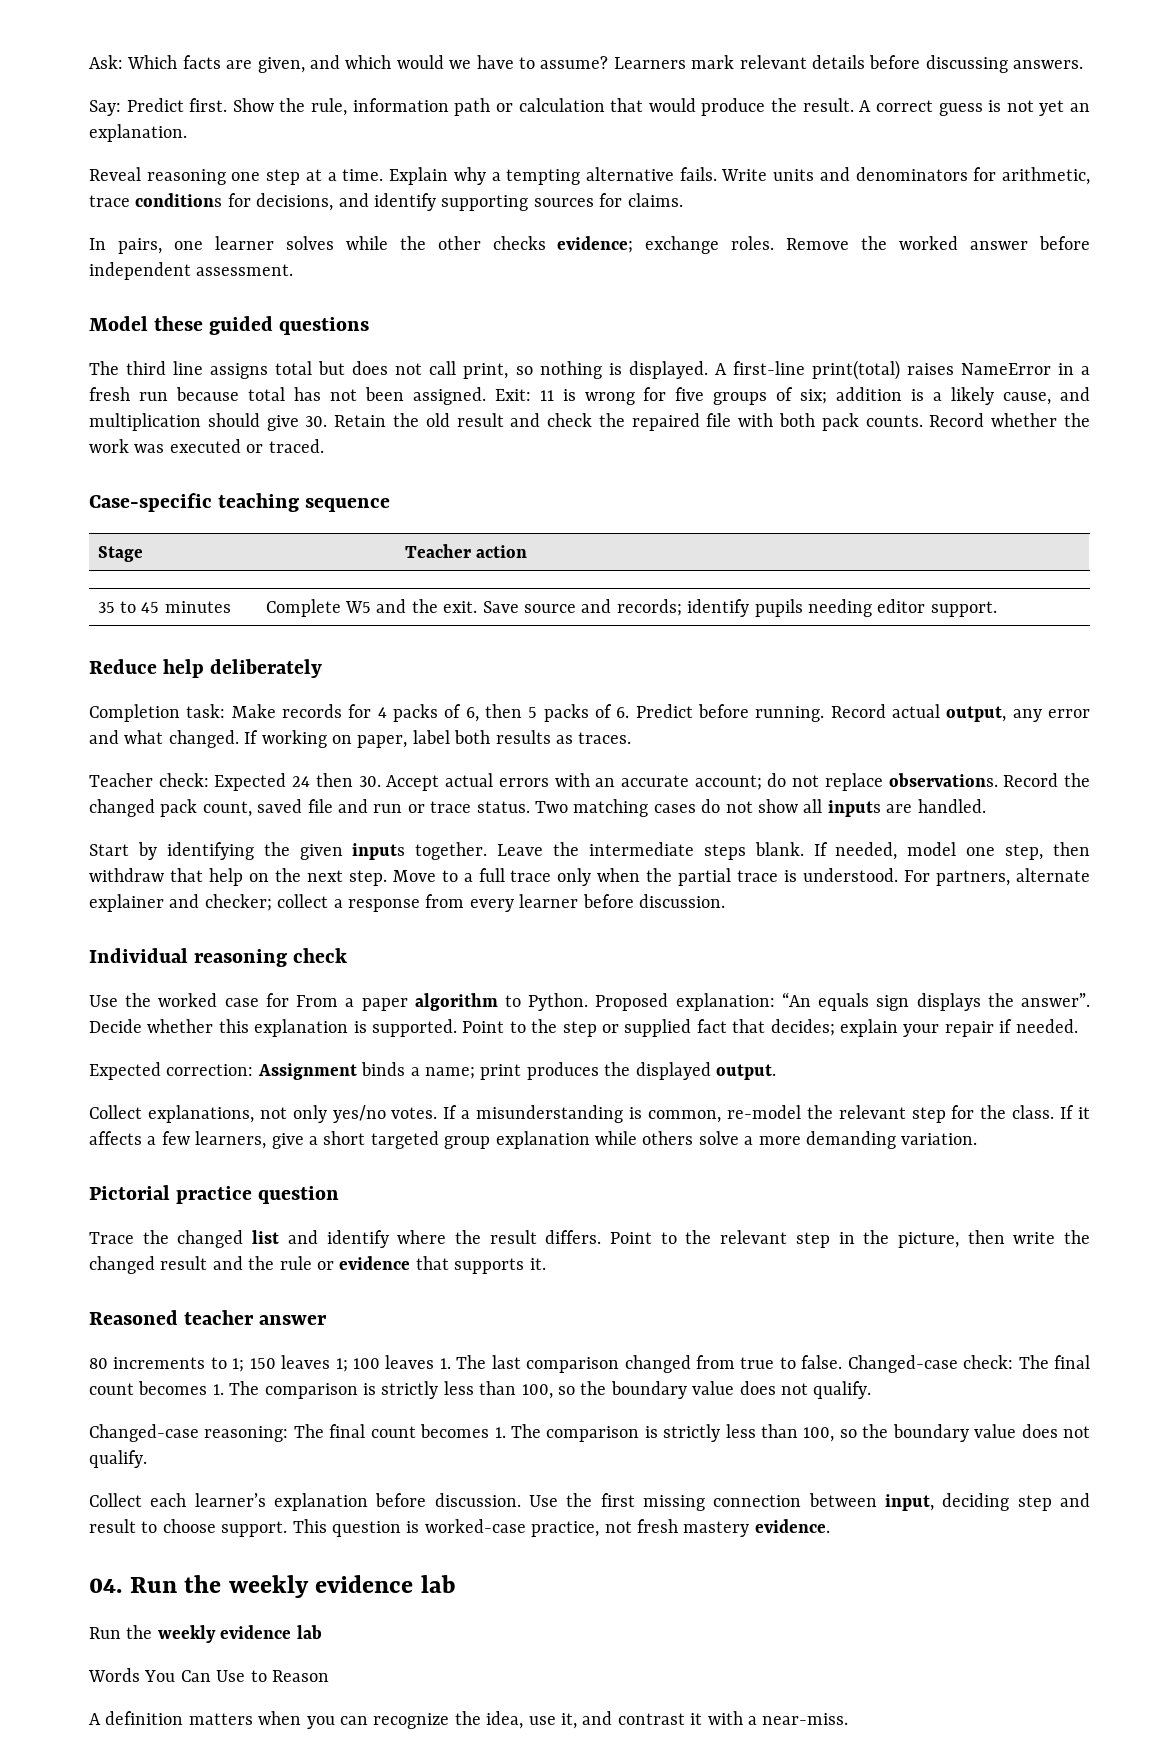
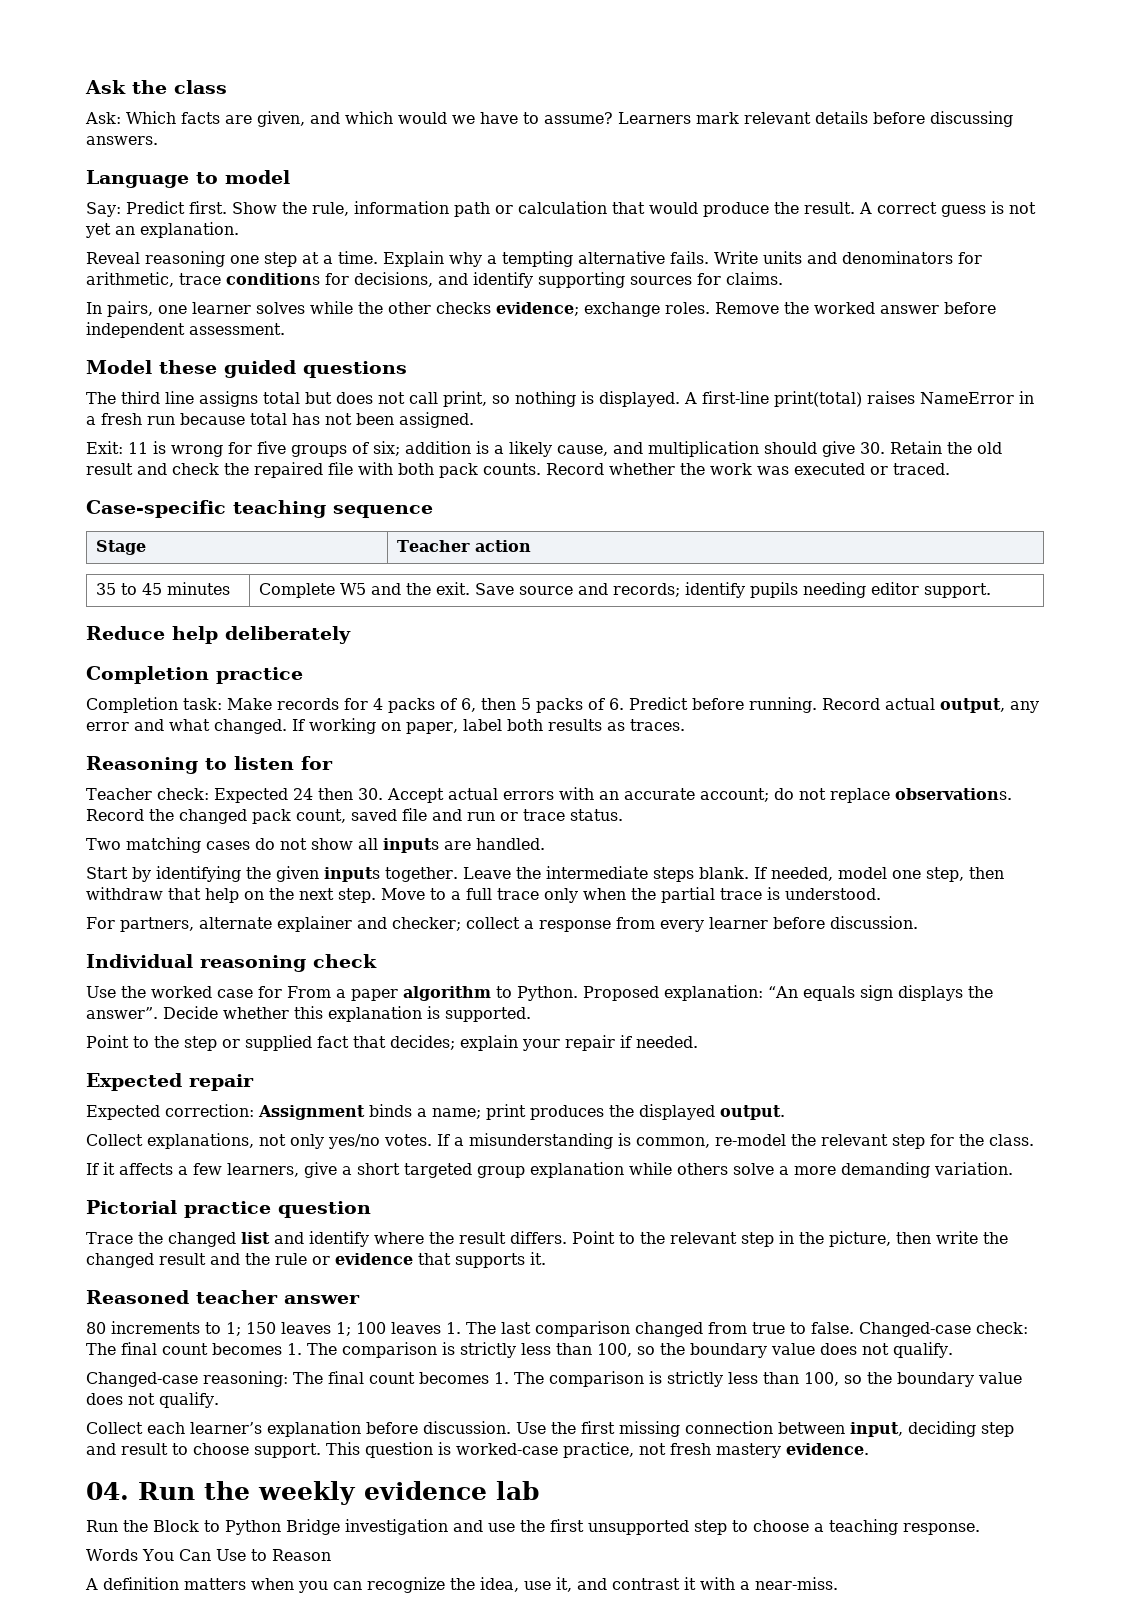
+ Ask the class
+ Language to model
- A first-line print(total) raises NameError in a fresh run because total has not been assigned. Exit: 11 is wrong for five groups of six; addition is a likely cause, and multiplication should give 30. Retain the old result and check the repaired file with both pack counts.
+ A first-line print(total) raises NameError in a fresh run because total has not been assigned.
+ Exit: 11 is wrong for five groups of six; addition is a likely cause, and multiplication should give 30. Retain the old result and check the repaired file with both pack counts.
+ Completion practice
+ Reasoning to listen for
- Record the changed pack count, saved file and run or trace status. Two matching cases do not show all inputs are handled.
+ Record the changed pack count, saved file and run or trace status.
+ Two matching cases do not show all inputs are handled.
- Move to a full trace only when the partial trace is understood. For partners, alternate explainer and checker; collect a response from every learner before discussion.
+ Move to a full trace only when the partial trace is understood.
+ For partners, alternate explainer and checker; collect a response from every learner before discussion.
- Decide whether this explanation is supported. Point to the step or supplied fact that decides; explain your repair if needed.
+ Decide whether this explanation is supported.
+ Point to the step or supplied fact that decides; explain your repair if needed.
+ Expected repair
- If a misunderstanding is common, re-model the relevant step for the class. If it affects a few learners, give a short targeted group explanation while others solve a more demanding variation.
+ If a misunderstanding is common, re-model the relevant step for the class.
+ If it affects a few learners, give a short targeted group explanation while others solve a more demanding variation.
  04. Run the weekly evidence lab
- Run the weekly evidence lab
+ Run the Block to Python Bridge investigation and use the first unsupported step to choose a teaching response.

